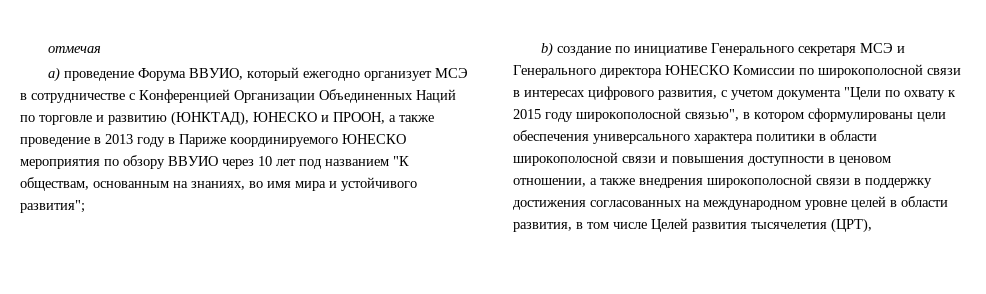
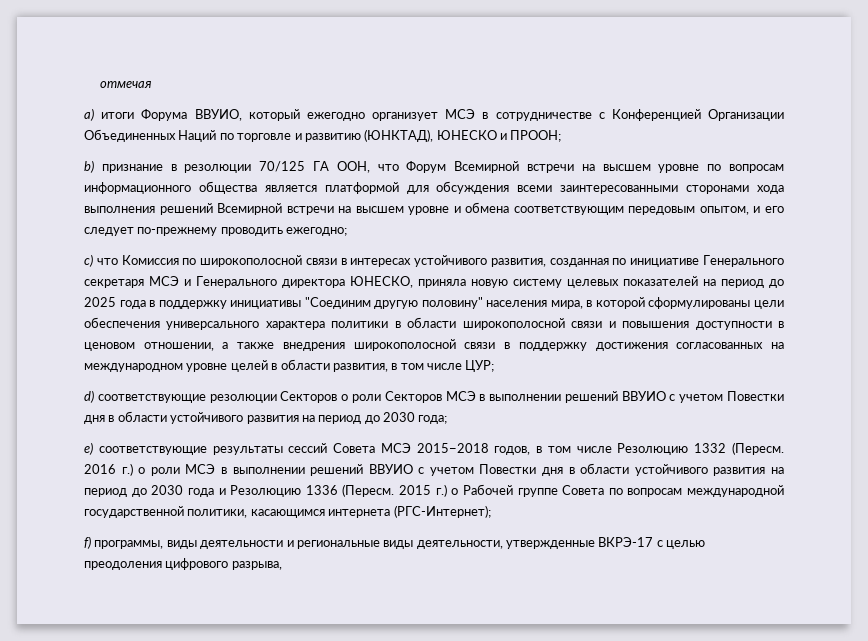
- а) проведение Форума ВВУИО, который ежегодно организует МСЭ в сотрудничестве с Конференцией Организации Объединенных Наций по торговле и развитию (ЮНКТАД), ЮНЕСКО и ПРООН, а также проведение в 2013 году в Париже координируемого ЮНЕСКО мероприятия по обзору ВВУИО через 10 лет под названием "К обществам, основанным на знаниях, во имя мира и устойчивого развития";
- b) создание по инициативе Генерального секретаря МСЭ и Генерального директора ЮНЕСКО Комиссии по широкополосной связи в интересах цифрового развития, с учетом документа "Цели по охвату к 2015 году широкополосной связью", в котором сформулированы цели обеспечения универсального характера политики в области широкополосной связи и повышения доступности в ценовом отношении, а также внедрения широкополосной связи в поддержку достижения согласованных на международном уровне целей в области развития, в том числе Целей развития тысячелетия (ЦРТ),
+ а) итоги Форума ВВУИО, который ежегодно организует МСЭ в сотрудничестве с Конференцией Организации Объединенных Наций по торговле и развитию (ЮНКТАД), ЮНЕСКО и ПРООН;
+ b) признание в резолюции 70/125 ГА ООН, что Форум Всемирной встречи на высшем уровне по вопросам информационного общества является платформой для обсуждения всеми заинтересованными сторонами хода выполнения решений Всемирной встречи на высшем уровне и обмена соответствующим передовым опытом, и его следует по-прежнему проводить ежегодно;
+ c) что Комиссия по широкополосной связи в интересах устойчивого развития, созданная по инициативе Генерального секретаря МСЭ и Генерального директора ЮНЕСКО, приняла новую систему целевых показателей на период до 2025 года в поддержку инициативы "Соединим другую половину" населения мира, в которой сформулированы цели обеспечения универсального характера политики в области широкополосной связи и повышения доступности в ценовом отношении, а также внедрения широкополосной связи в поддержку достижения согласованных на международном уровне целей в области развития, в том числе ЦУР;
+ d) соответствующие резолюции Секторов о роли Секторов МСЭ в выполнении решений ВВУИО с учетом Повестки дня в области устойчивого развития на период до 2030 года;
+ e) соответствующие результаты сессий Совета МСЭ 2015−2018 годов, в том числе Резолюцию 1332 (Пересм. 2016 г.) о роли МСЭ в выполнении решений ВВУИО с учетом Повестки дня в области устойчивого развития на период до 2030 года и Резолюцию 1336 (Пересм. 2015 г.) о Рабочей группе Совета по вопросам международной государственной политики, касающимся интернета (РГС-Интернет);
+ f) программы, виды деятельности и региональные виды деятельности, утвержденные ВКРЭ-17 с целью преодоления цифрового разрыва,

